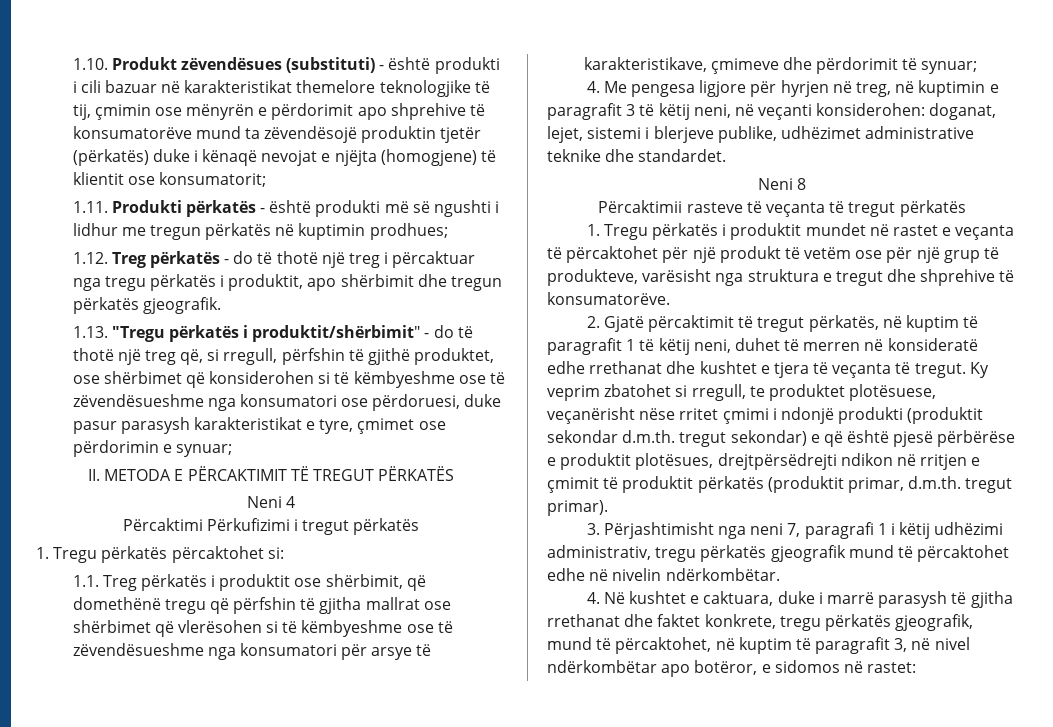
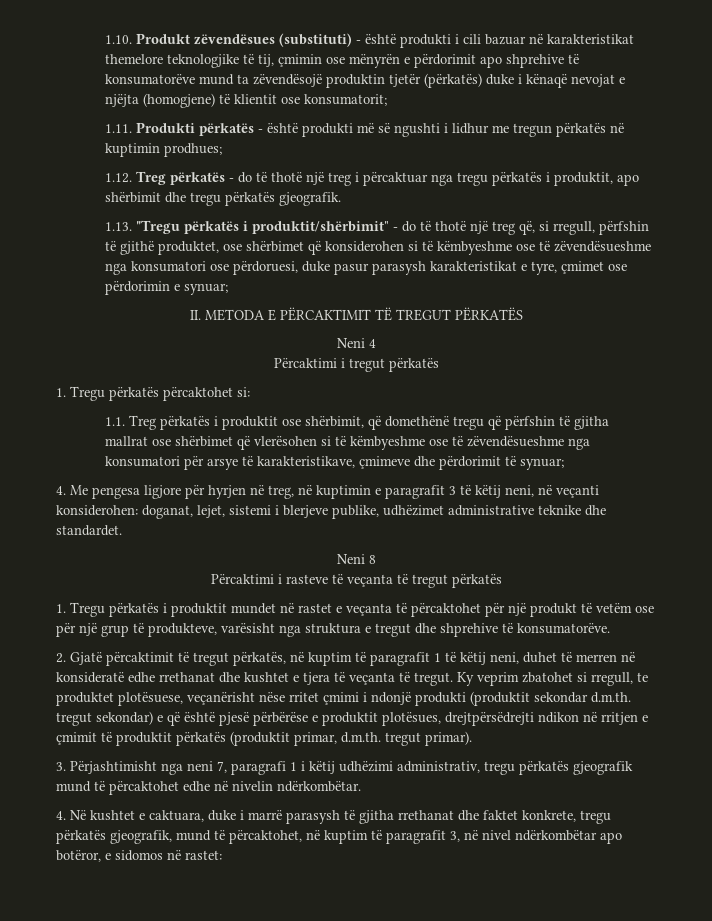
- 1.12. Treg përkatës - do të thotë një treg i përcaktuar nga tregu përkatës i produktit, apo shërbimit dhe tregun përkatës gjeografik.
+ 1.12. Treg përkatës - do të thotë një treg i përcaktuar nga tregu përkatës i produktit, apo shërbimit dhe tregu përkatës gjeografik.
- Përcaktimi Përkufizimi i tregut përkatës
+ Përcaktimi i tregut përkatës
- Përcaktimii rasteve të veçanta të tregut përkatës
+ Përcaktimi i rasteve të veçanta të tregut përkatës

